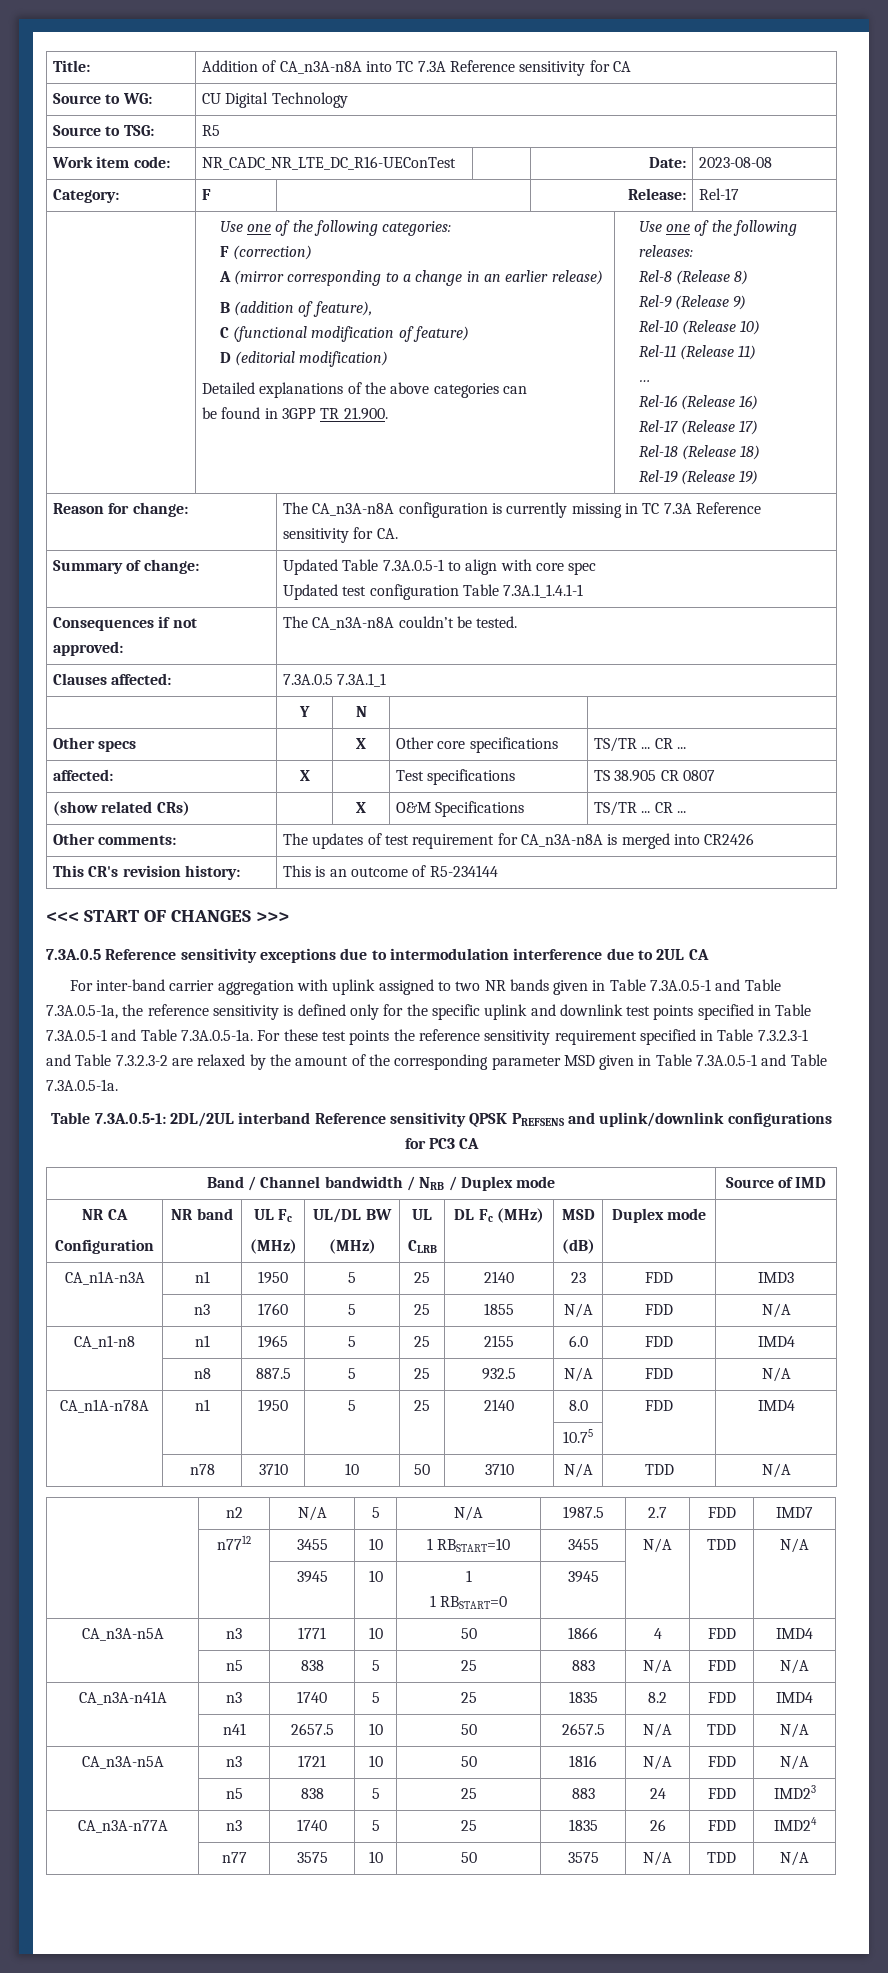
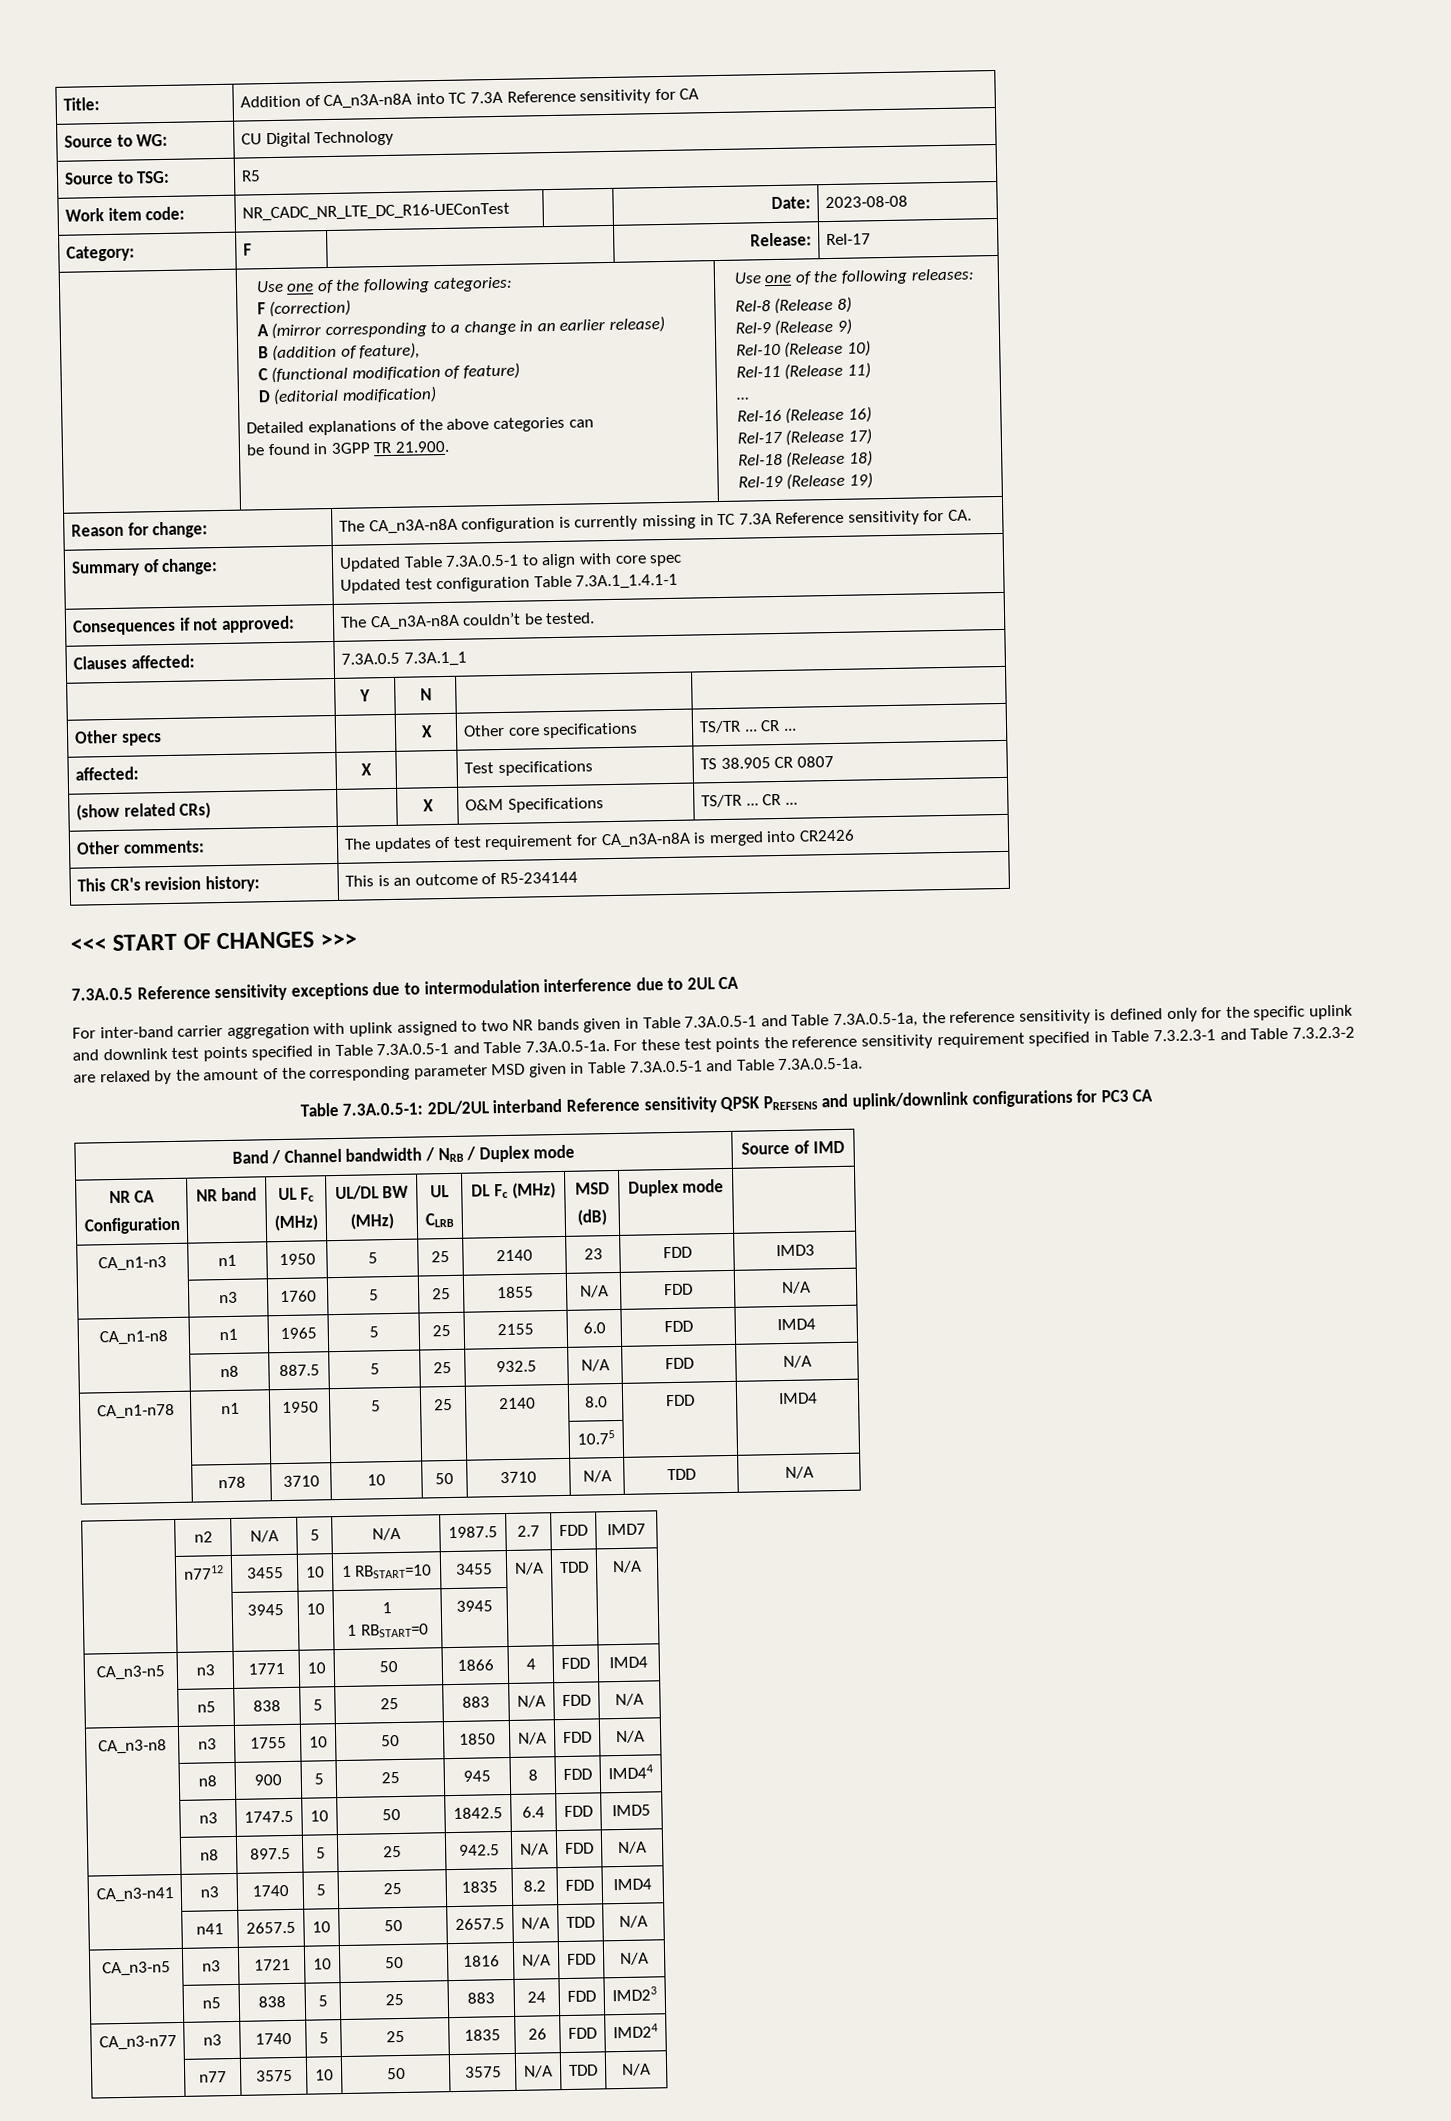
- CA_n1A-n3A | n1 | 1950 | 5 | 25 | 2140 | 23 | FDD | IMD3
+ CA_n1-n3 | n1 | 1950 | 5 | 25 | 2140 | 23 | FDD | IMD3
- CA_n1A-n78A | n1 | 1950 | 5 | 25 | 2140 | 8.0 | FDD | IMD4
+ CA_n1-n78 | n1 | 1950 | 5 | 25 | 2140 | 8.0 | FDD | IMD4
- CA_n3A-n5A | n3 | 1771 | 10 | 50 | 1866 | 4 | FDD | IMD4
+ CA_n3-n5 | n3 | 1771 | 10 | 50 | 1866 | 4 | FDD | IMD4
- CA_n3A-n41A | n3 | 1740 | 5 | 25 | 1835 | 8.2 | FDD | IMD4
+ CA_n3-n8 | n3 | 1755 | 10 | 50 | 1850 | N/A | FDD | N/A
+ | n8 | 900 | 5 | 25 | 945 | 8 | FDD | IMD44
+ | n3 | 1747.5 | 10 | 50 | 1842.5 | 6.4 | FDD | IMD5
+ | n8 | 897.5 | 5 | 25 | 942.5 | N/A | FDD | N/A
+ CA_n3-n41 | n3 | 1740 | 5 | 25 | 1835 | 8.2 | FDD | IMD4
- CA_n3A-n5A | n3 | 1721 | 10 | 50 | 1816 | N/A | FDD | N/A
+ CA_n3-n5 | n3 | 1721 | 10 | 50 | 1816 | N/A | FDD | N/A
- CA_n3A-n77A | n3 | 1740 | 5 | 25 | 1835 | 26 | FDD | IMD24
+ CA_n3-n77 | n3 | 1740 | 5 | 25 | 1835 | 26 | FDD | IMD24

